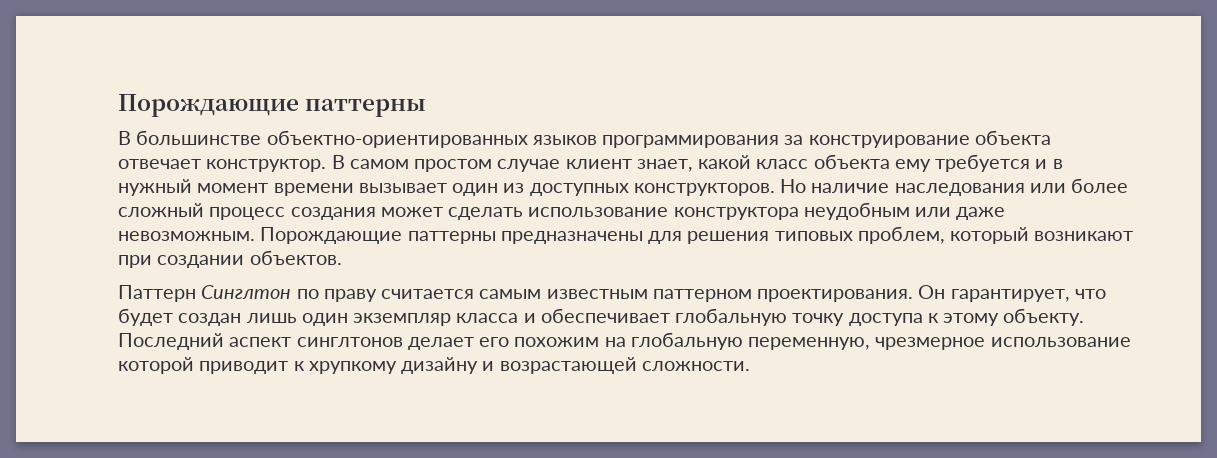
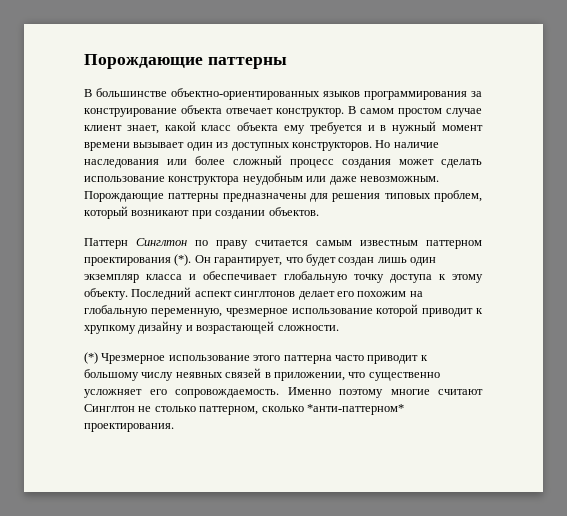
- Паттерн Синглтон по праву считается самым известным паттерном проектирования.
+ Паттерн Синглтон по праву считается самым известным паттерном проектирования (*).
+ (*) Чрезмерное использование этого паттерна часто приводит к большому числу неявных связей в приложении, что существенно усложняет его сопровождаемость. Именно поэтому многие считают Синглтон не столько паттерном, сколько *анти-паттерном* проектирования.

